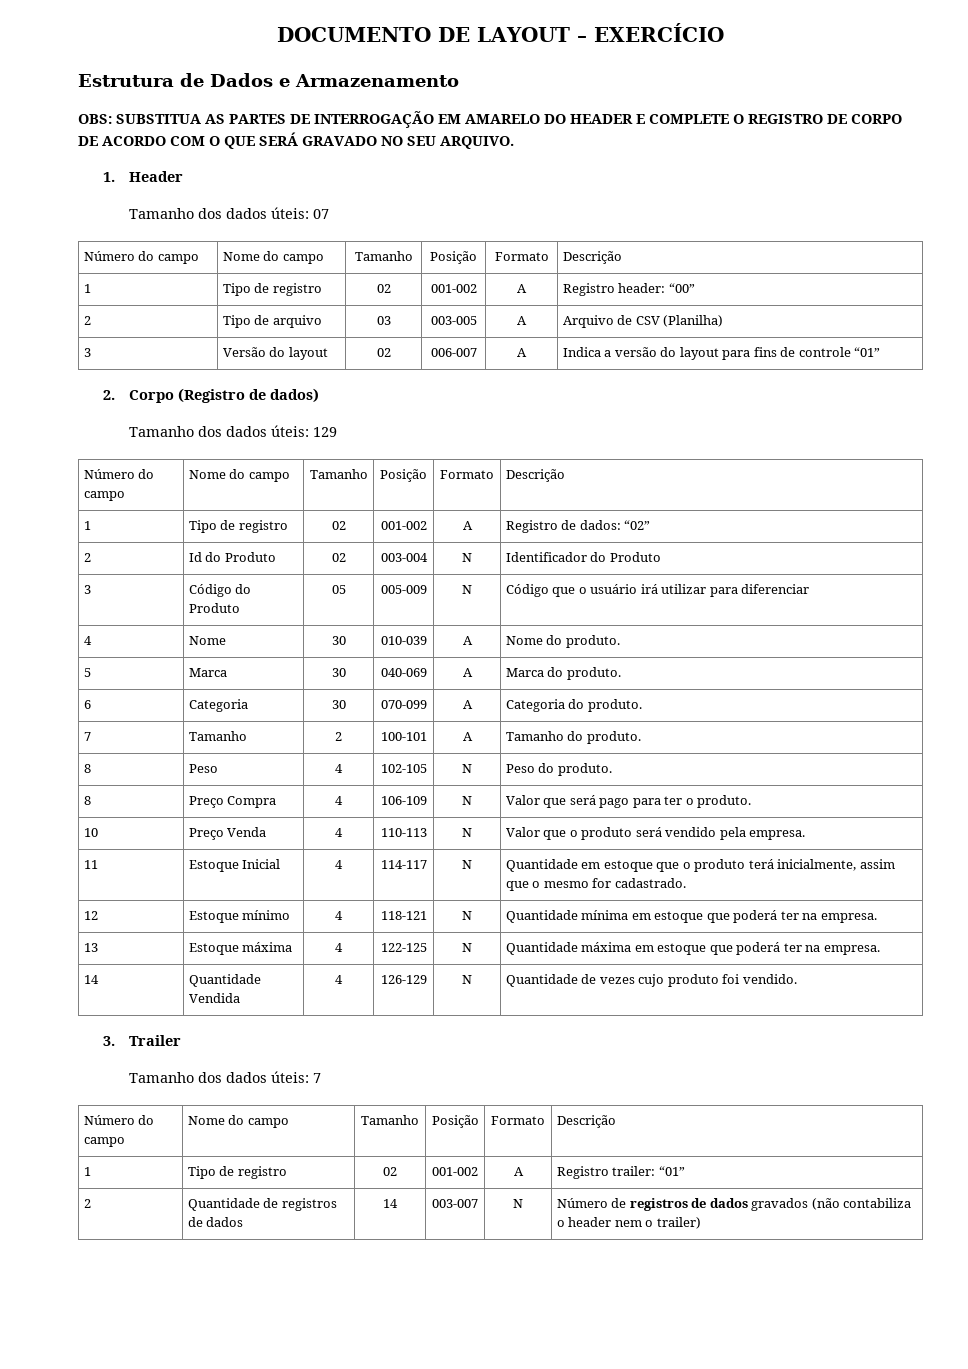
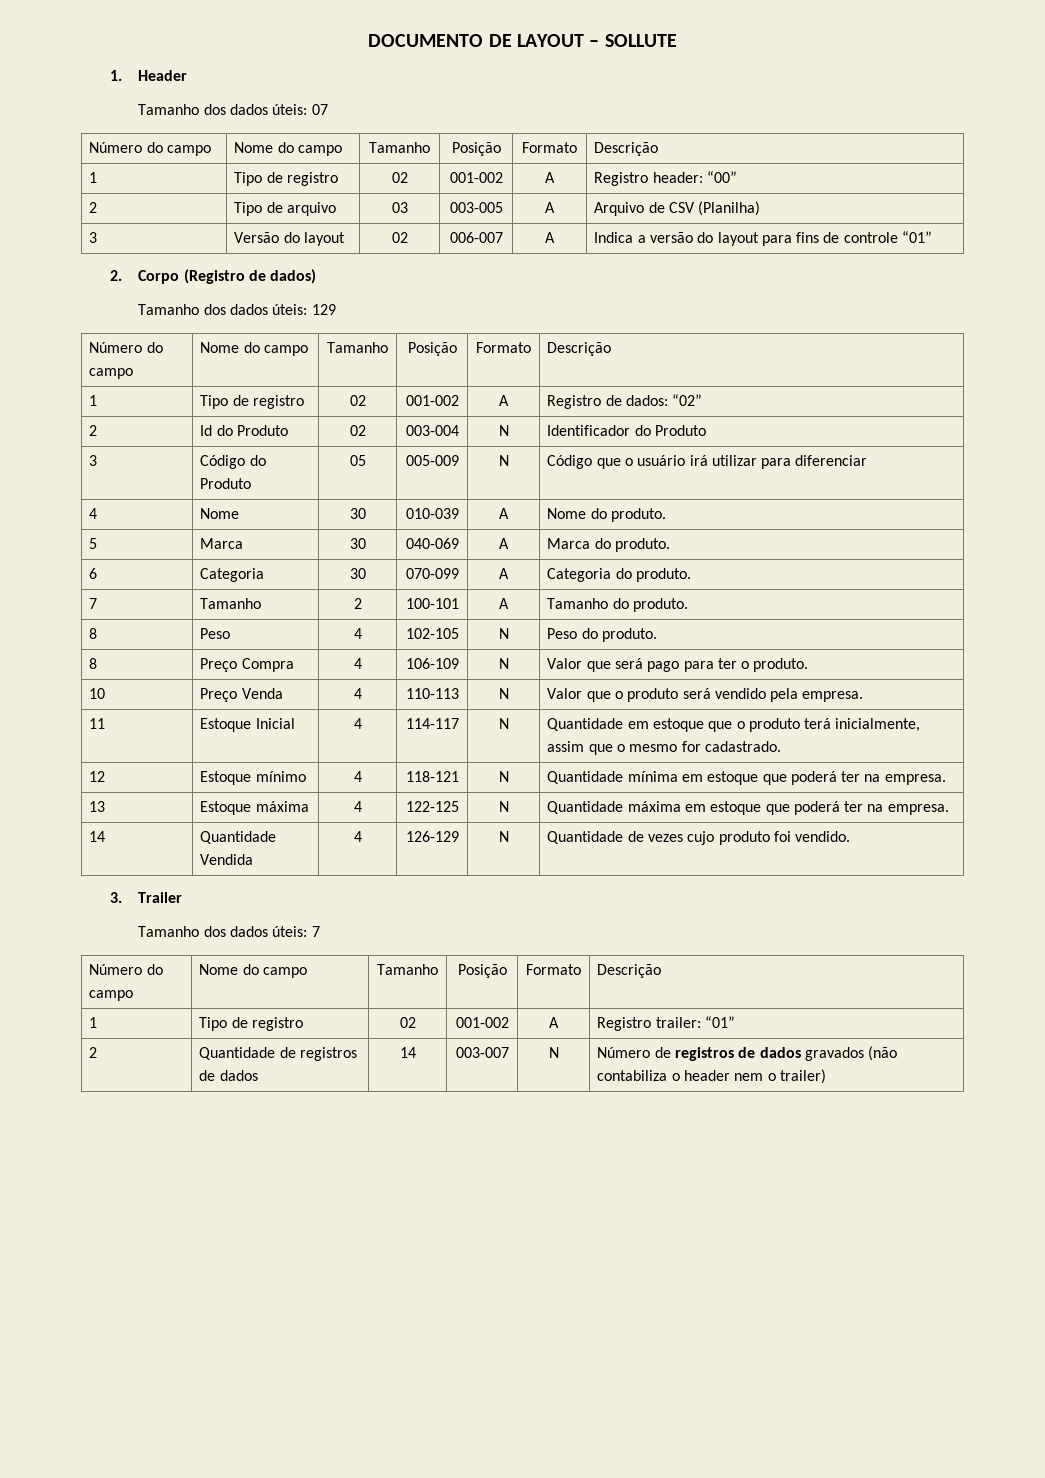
- DOCUMENTO DE LAYOUT – EXERCÍCIO
- Estrutura de Dados e Armazenamento
- OBS: SUBSTITUA AS PARTES DE INTERROGAÇÃO EM AMARELO DO HEADER E COMPLETE O REGISTRO DE CORPO DE ACORDO COM O QUE SERÁ GRAVADO NO SEU ARQUIVO.
+ DOCUMENTO DE LAYOUT – SOLLUTE

